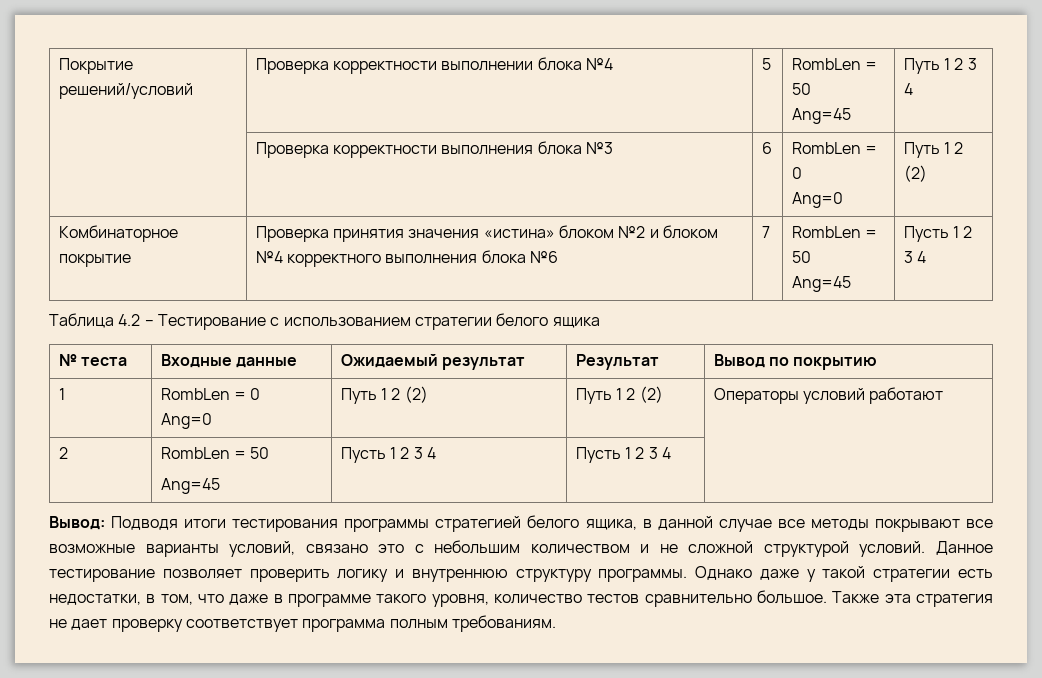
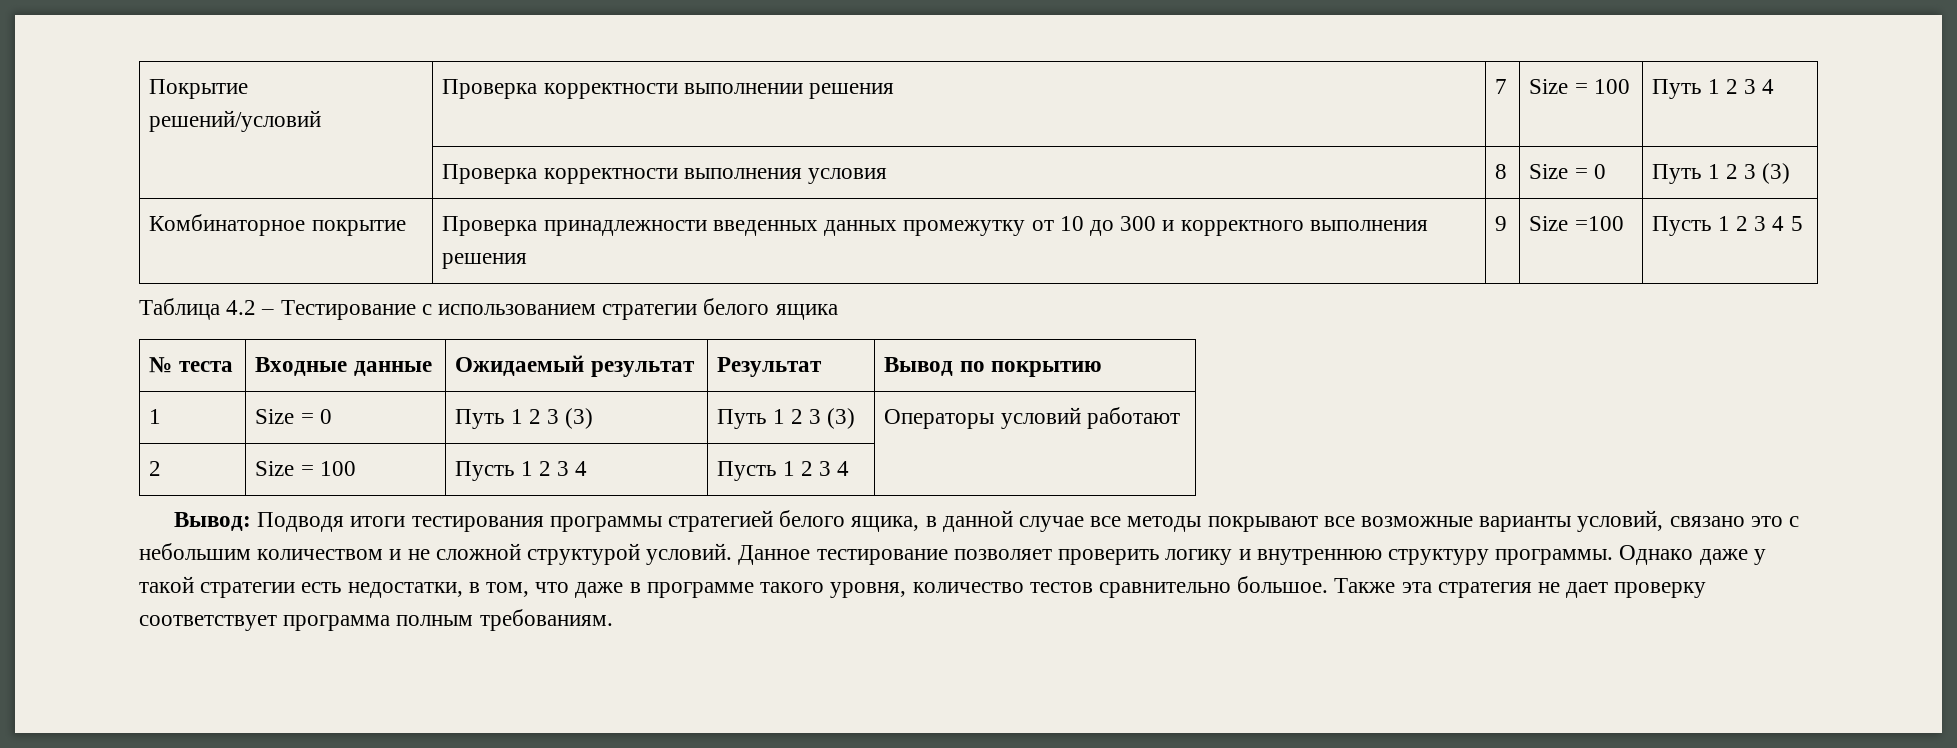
- Покрытие решений/условий | Проверка корректности выполнении блока №4 | 5 | RombLen = 50
- Ang=45 | Путь 1 2 3 4
+ Покрытие решений/условий | Проверка корректности выполнении решения | 7 | Size = 100 | Путь 1 2 3 4
- | Проверка корректности выполнения блока №3 | 6 | RombLen = 0
- Ang=0 | Путь 1 2 (2)
+ | Проверка корректности выполнения условия | 8 | Size = 0 | Путь 1 2 3 (3)
- Комбинаторное покрытие | Проверка принятия значения «истина» блоком №2 и блоком №4 корректного выполнения блока №6 | 7 | RombLen = 50
- Ang=45 | Пусть 1 2 3 4
+ Комбинаторное покрытие | Проверка принадлежности введенных данных промежутку от 10 до 300 и корректного выполнения решения | 9 | Size =100 | Пусть 1 2 3 4 5
- 1 | RombLen = 0
- Ang=0 | Путь 1 2 (2) | Путь 1 2 (2) | Операторы условий работают
+ 1 | Size = 0 | Путь 1 2 3 (3) | Путь 1 2 3 (3) | Операторы условий работают
- 2 | RombLen = 50
- Ang=45 | Пусть 1 2 3 4 | Пусть 1 2 3 4 |
+ 2 | Size = 100 | Пусть 1 2 3 4 | Пусть 1 2 3 4 |

